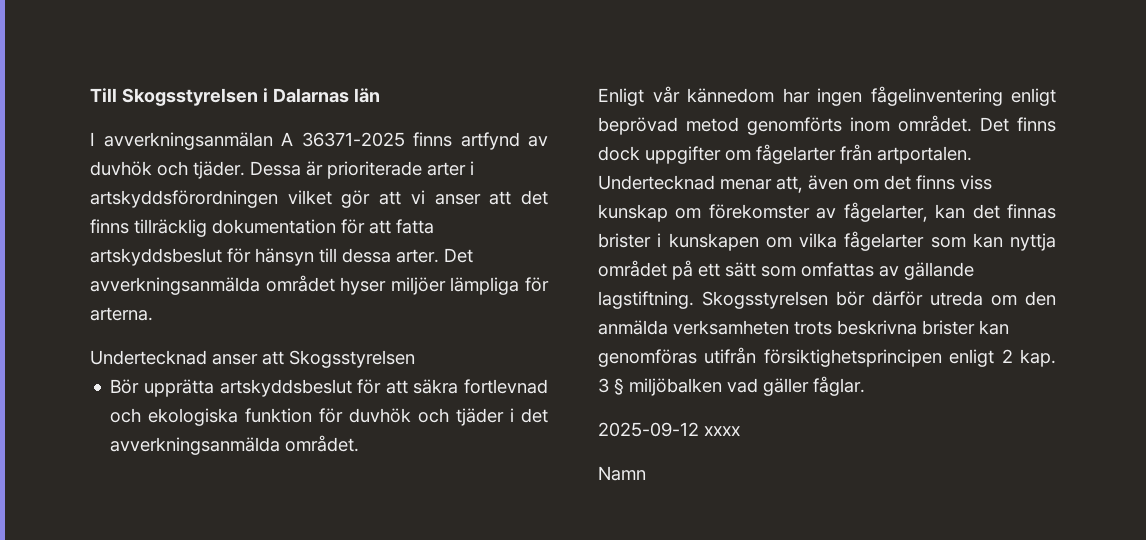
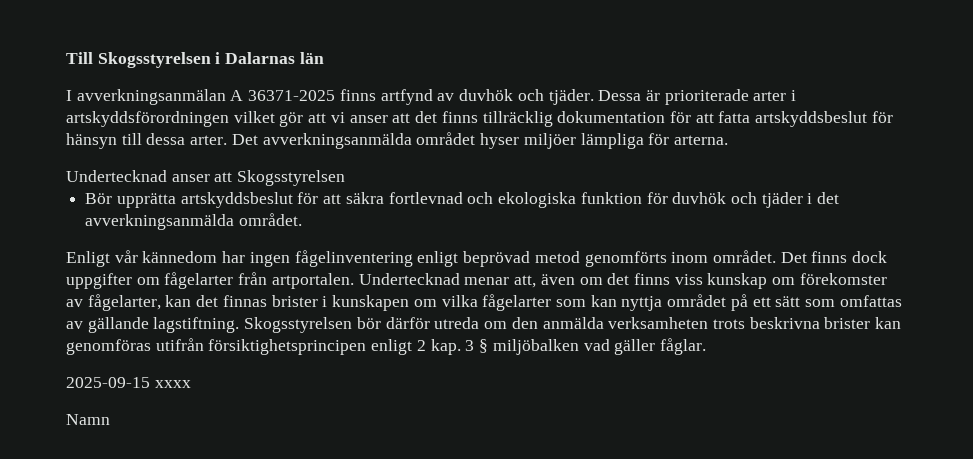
- 2025-09-12 xxxx
+ 2025-09-15 xxxx

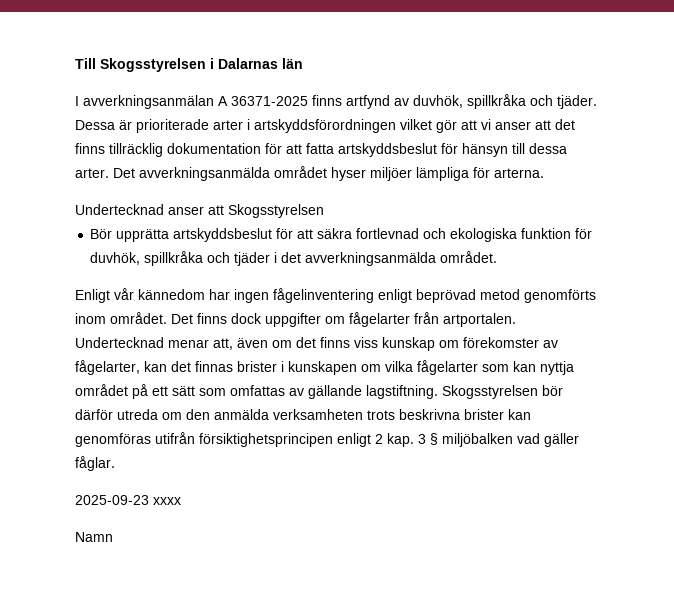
- I avverkningsanmälan A 36371-2025 finns artfynd av duvhök och tjäder.
+ I avverkningsanmälan A 36371-2025 finns artfynd av duvhök, spillkråka och tjäder.
- Bör upprätta artskyddsbeslut för att säkra fortlevnad och ekologiska funktion för duvhök och tjäder i det avverkningsanmälda området.
+ Bör upprätta artskyddsbeslut för att säkra fortlevnad och ekologiska funktion för duvhök, spillkråka och tjäder i det avverkningsanmälda området.
- 2025-09-15 xxxx
+ 2025-09-23 xxxx

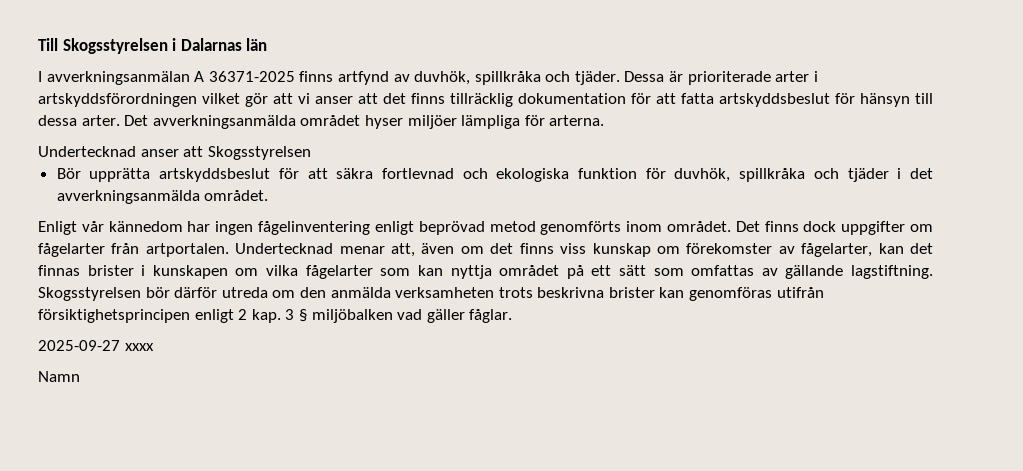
- 2025-09-23 xxxx
+ 2025-09-27 xxxx

